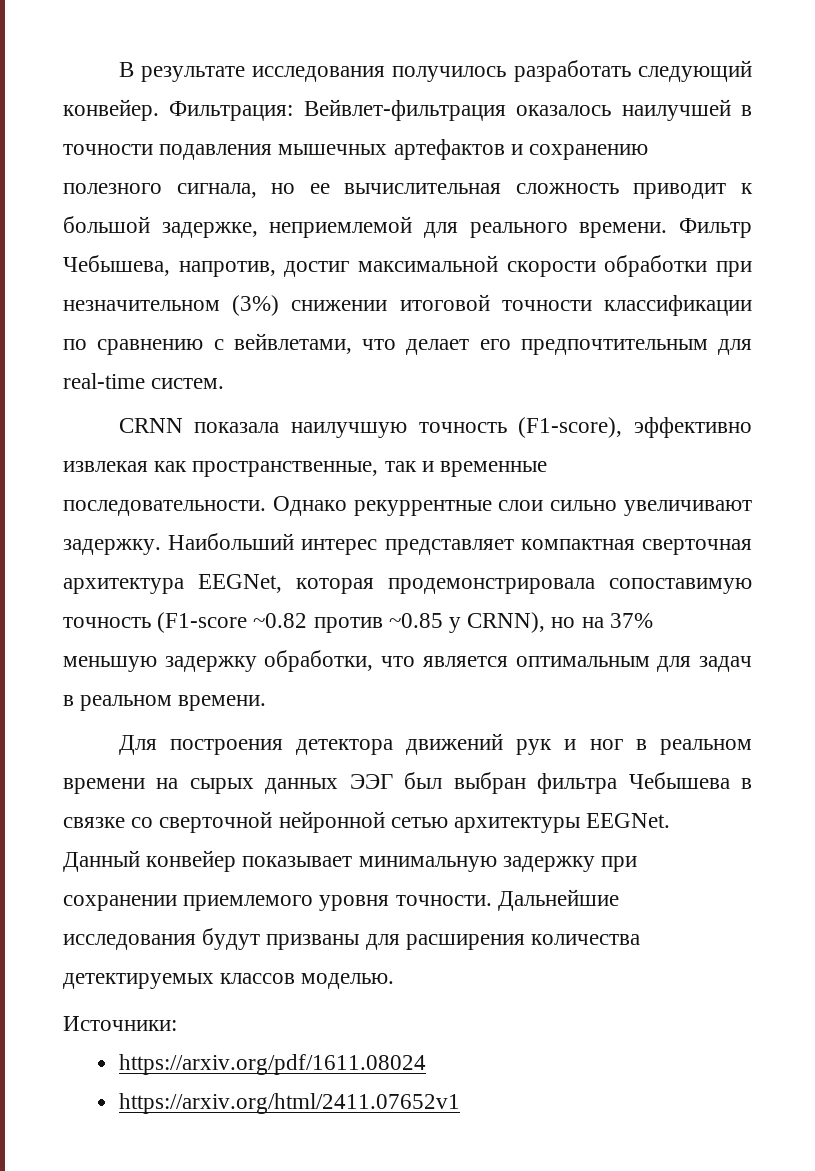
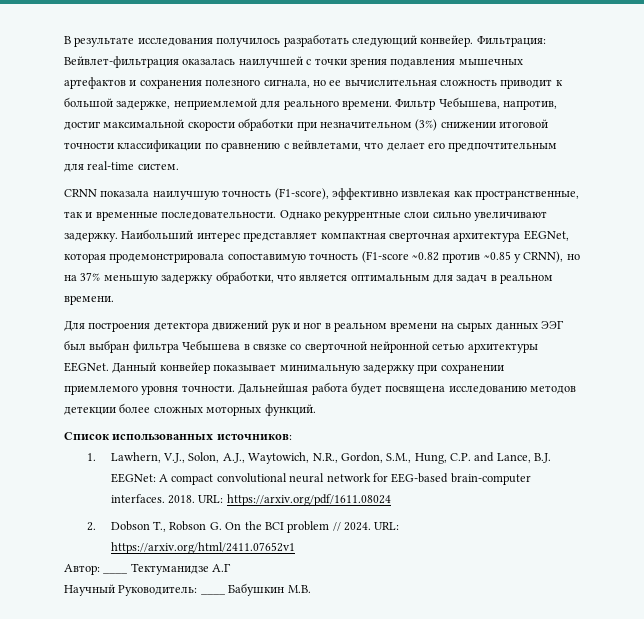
- Фильтрация: Вейвлет-фильтрация оказалось наилучшей в точности подавления мышечных артефактов и сохранению полезного сигнала, но ее вычислительная сложность приводит к большой задержке, неприемлемой для реального времени.
+ Фильтрация: Вейвлет-фильтрация оказалась наилучшей с точки зрения подавления мышечных артефактов и сохранения полезного сигнала, но ее вычислительная сложность приводит к большой задержке, неприемлемой для реального времени.
- Дальнейшие исследования будут призваны для расширения количества детектируемых классов моделью.
- Источники:
- https://arxiv.org/pdf/1611.08024
- https://arxiv.org/html/2411.07652v1
+ Дальнейшая работа будет посвящена исследованию методов детекции более сложных моторных функций.
+ Список использованных источников:
+ 1. Lawhern, V.J., Solon, A.J., Waytowich, N.R., Gordon, S.M., Hung, C.P. and Lance, B.J. EEGNet: A compact convolutional neural network for EEG-based brain-computer interfaces. 2018. URL: https://arxiv.org/pdf/1611.08024
+ 2. Dobson T., Robson G. On the BCI problem // 2024. URL: https://arxiv.org/html/2411.07652v1
+ Автор: ____ Тектуманидзе А.Г
+ Научный Руководитель: ____ Бабушкин М.В.

